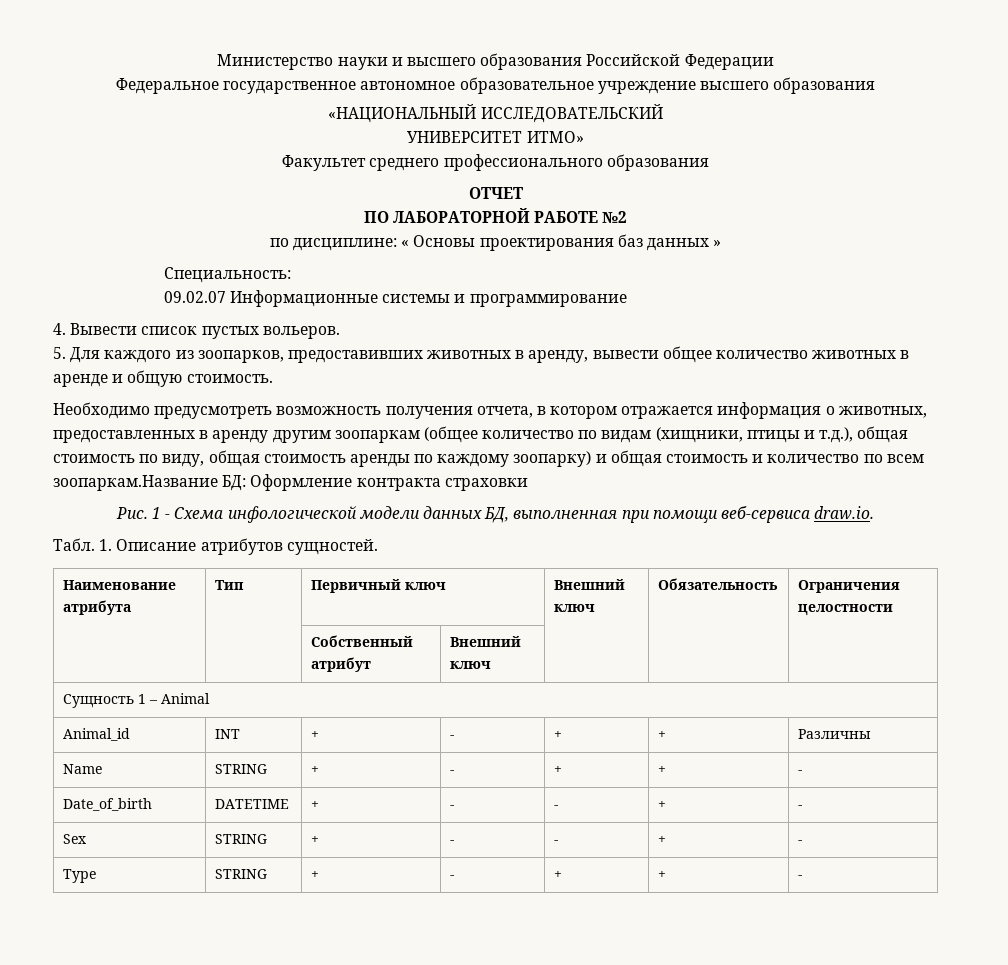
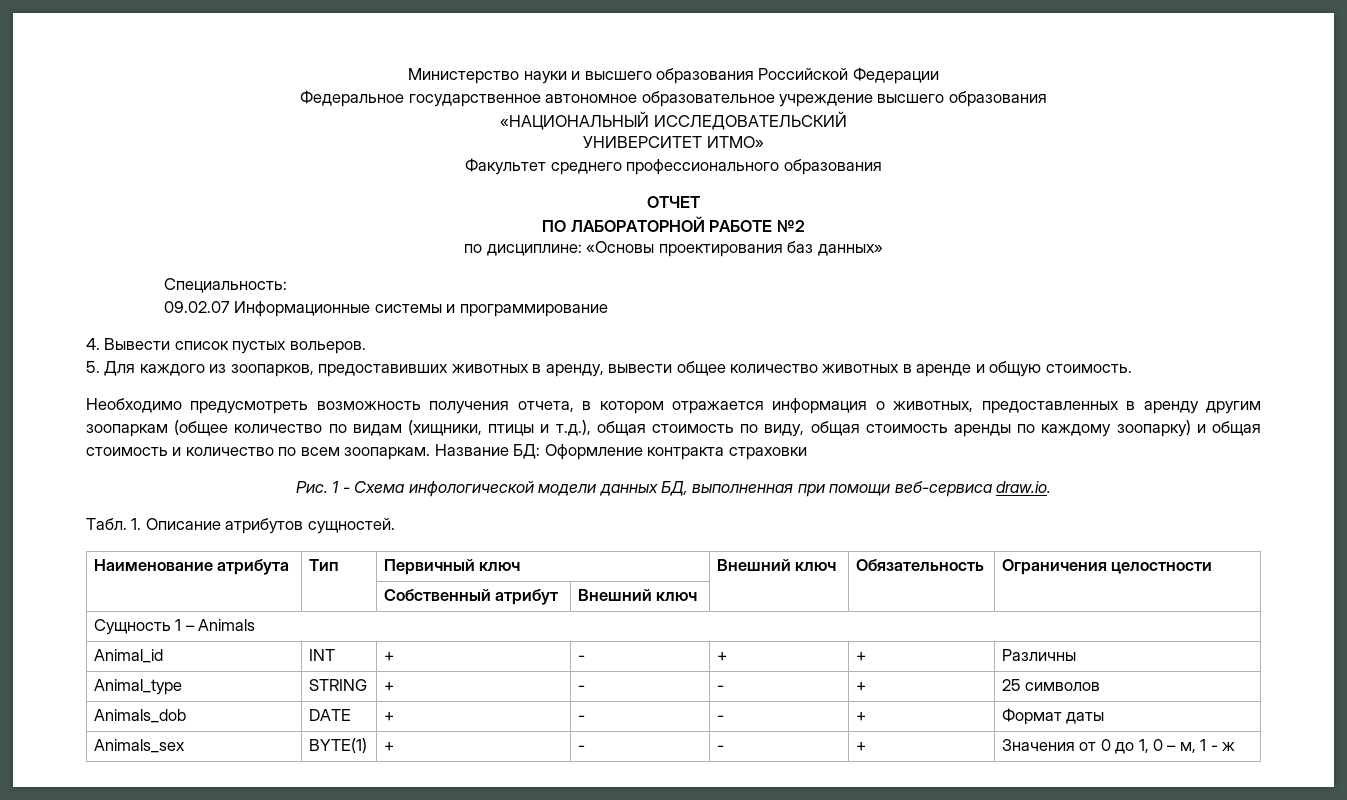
- по дисциплине: « Основы проектирования баз данных »
+ по дисциплине: «Основы проектирования баз данных»
- Необходимо предусмотреть возможность получения отчета, в котором отражается информация о животных, предоставленных в аренду другим зоопаркам (общее количество по видам (хищники, птицы и т.д.), общая стоимость по виду, общая стоимость аренды по каждому зоопарку) и общая стоимость и количество по всем зоопаркам.Название БД: Оформление контракта страховки
+ Необходимо предусмотреть возможность получения отчета, в котором отражается информация о животных, предоставленных в аренду другим зоопаркам (общее количество по видам (хищники, птицы и т.д.), общая стоимость по виду, общая стоимость аренды по каждому зоопарку) и общая стоимость и количество по всем зоопаркам. Название БД: Оформление контракта страховки
- Сущность 1 – Animal
+ Сущность 1 – Animals
- Name | STRING | + | - | + | + | -
- Date_of_birth | DATETIME | + | - | - | + | -
- Sex | STRING | + | - | - | + | -
- Type | STRING | + | - | + | + | -
+ Animal_type | STRING | + | - | - | + | 25 cимволов
+ Animals_dob | DATE | + | - | - | + | Формат даты
+ Animals_sex | BYTE(1) | + | - | - | + | Значения от 0 до 1, 0 – м, 1 - ж

